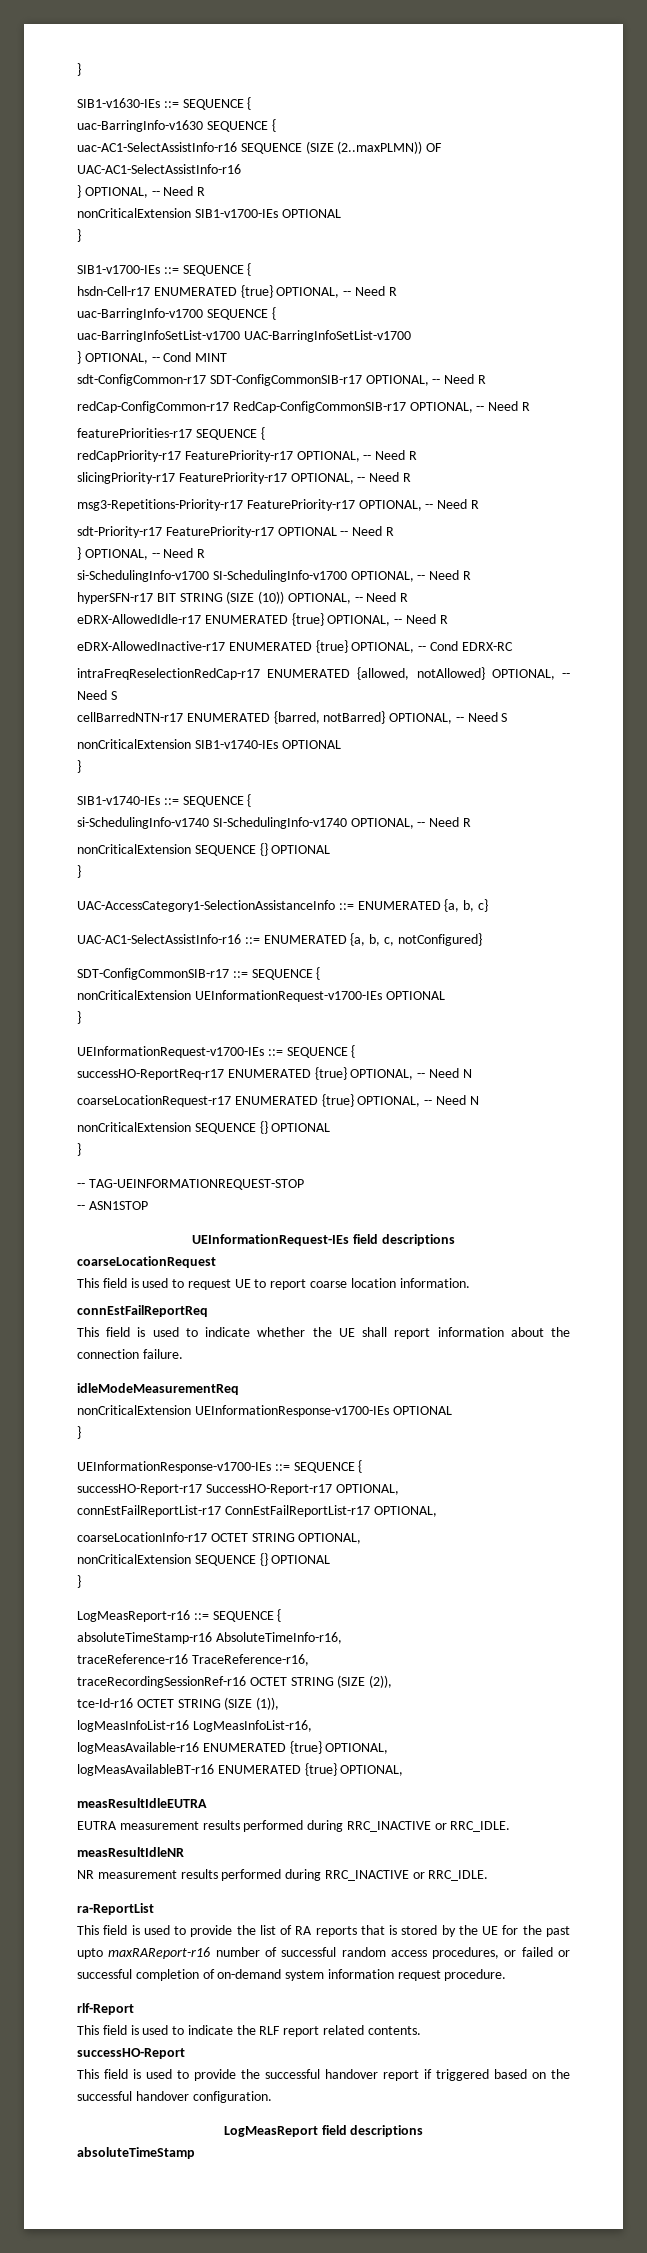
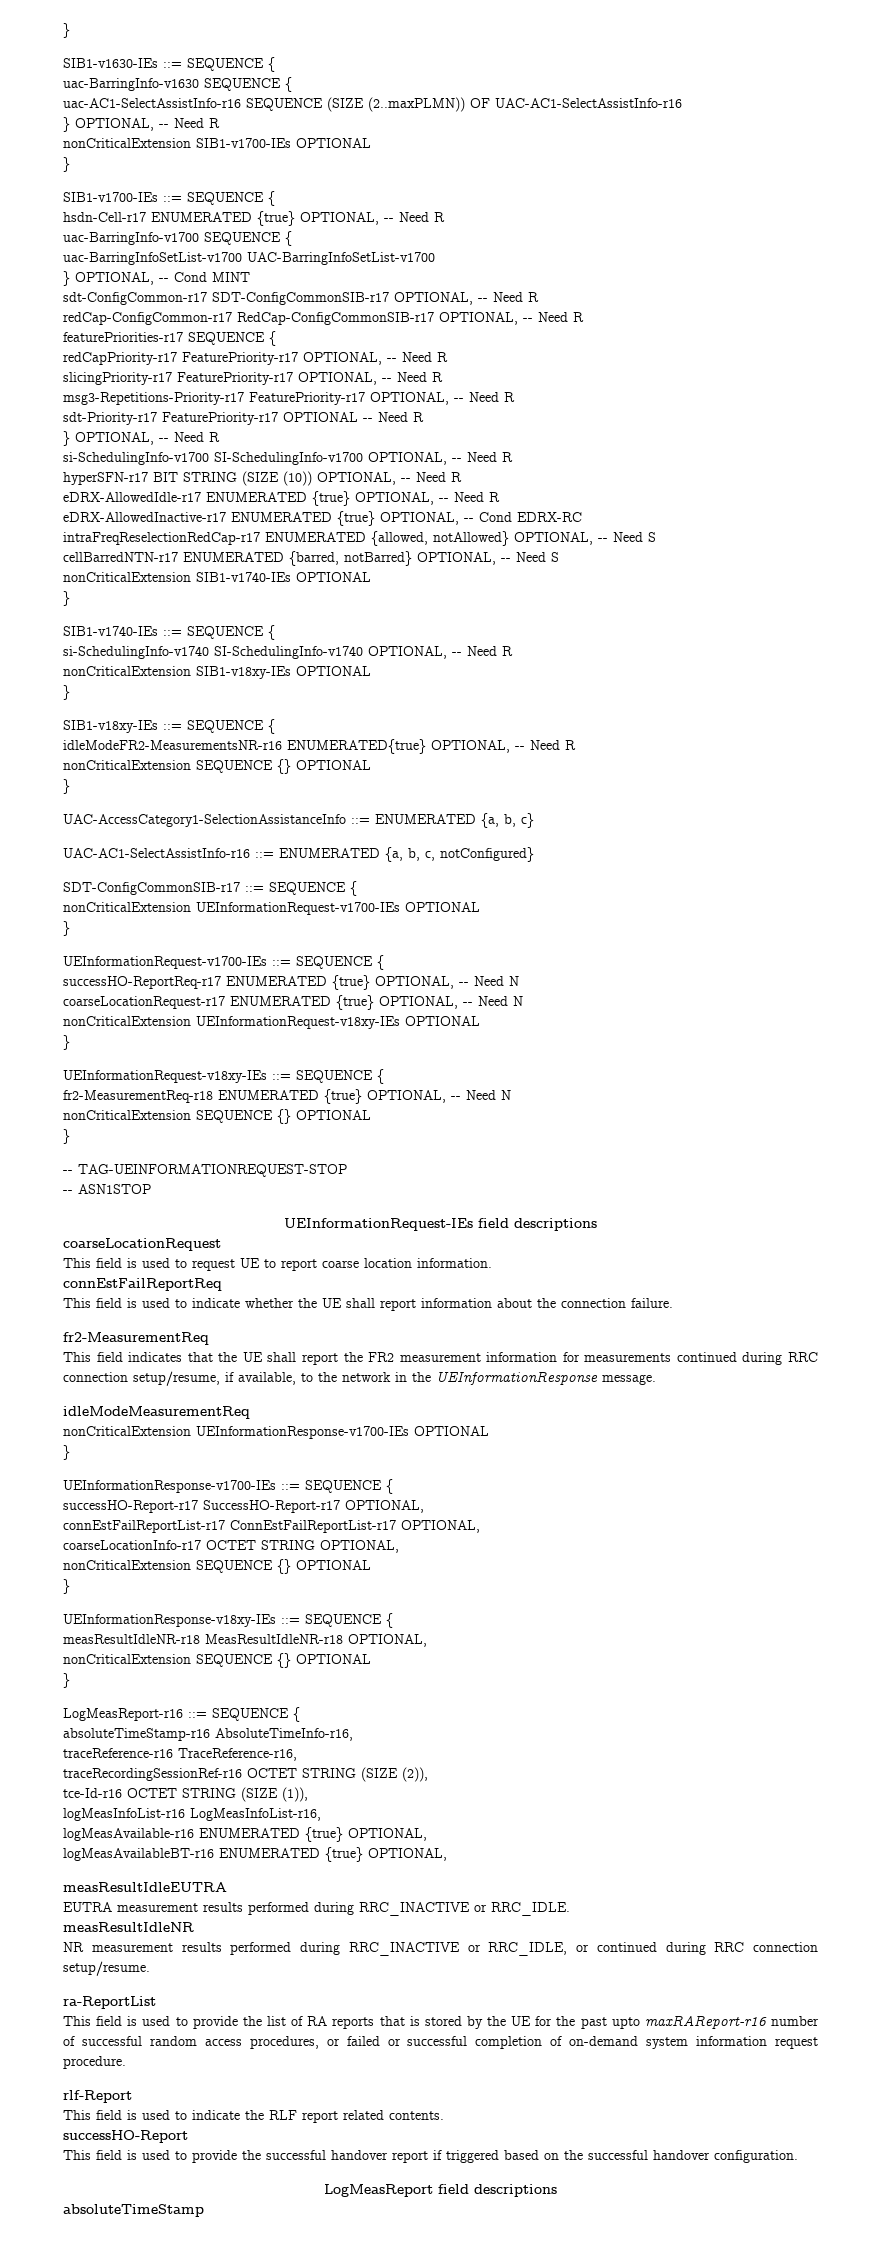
+ nonCriticalExtension SIB1-v18xy-IEs OPTIONAL
+ }
+ SIB1-v18xy-IEs ::= SEQUENCE {
+ idleModeFR2-MeasurementsNR-r16 ENUMERATED{true} OPTIONAL, -- Need R
+ nonCriticalExtension UEInformationRequest-v18xy-IEs OPTIONAL
+ }
+ UEInformationRequest-v18xy-IEs ::= SEQUENCE {
+ fr2-MeasurementReq-r18 ENUMERATED {true} OPTIONAL, -- Need N
+ fr2-MeasurementReq
+ This field indicates that the UE shall report the FR2 measurement information for measurements continued during RRC connection setup/resume, if available, to the network in the UEInformationResponse message.
+ UEInformationResponse-v18xy-IEs ::= SEQUENCE {
+ measResultIdleNR-r18 MeasResultIdleNR-r18 OPTIONAL,
+ nonCriticalExtension SEQUENCE {} OPTIONAL
+ }
- NR measurement results performed during RRC_INACTIVE or RRC_IDLE.
+ NR measurement results performed during RRC_INACTIVE or RRC_IDLE, or continued during RRC connection setup/resume.

